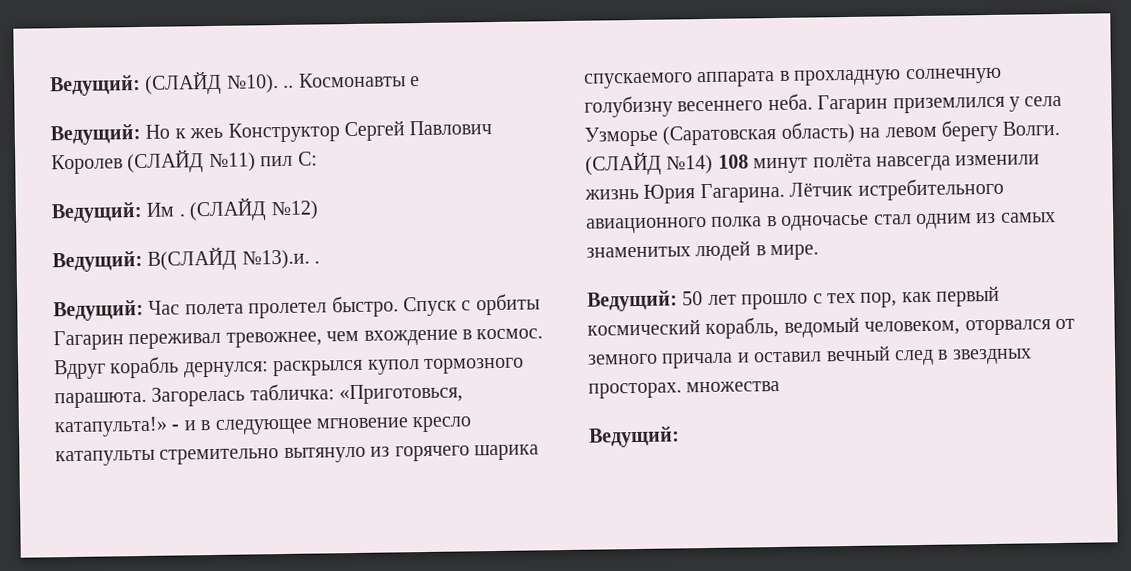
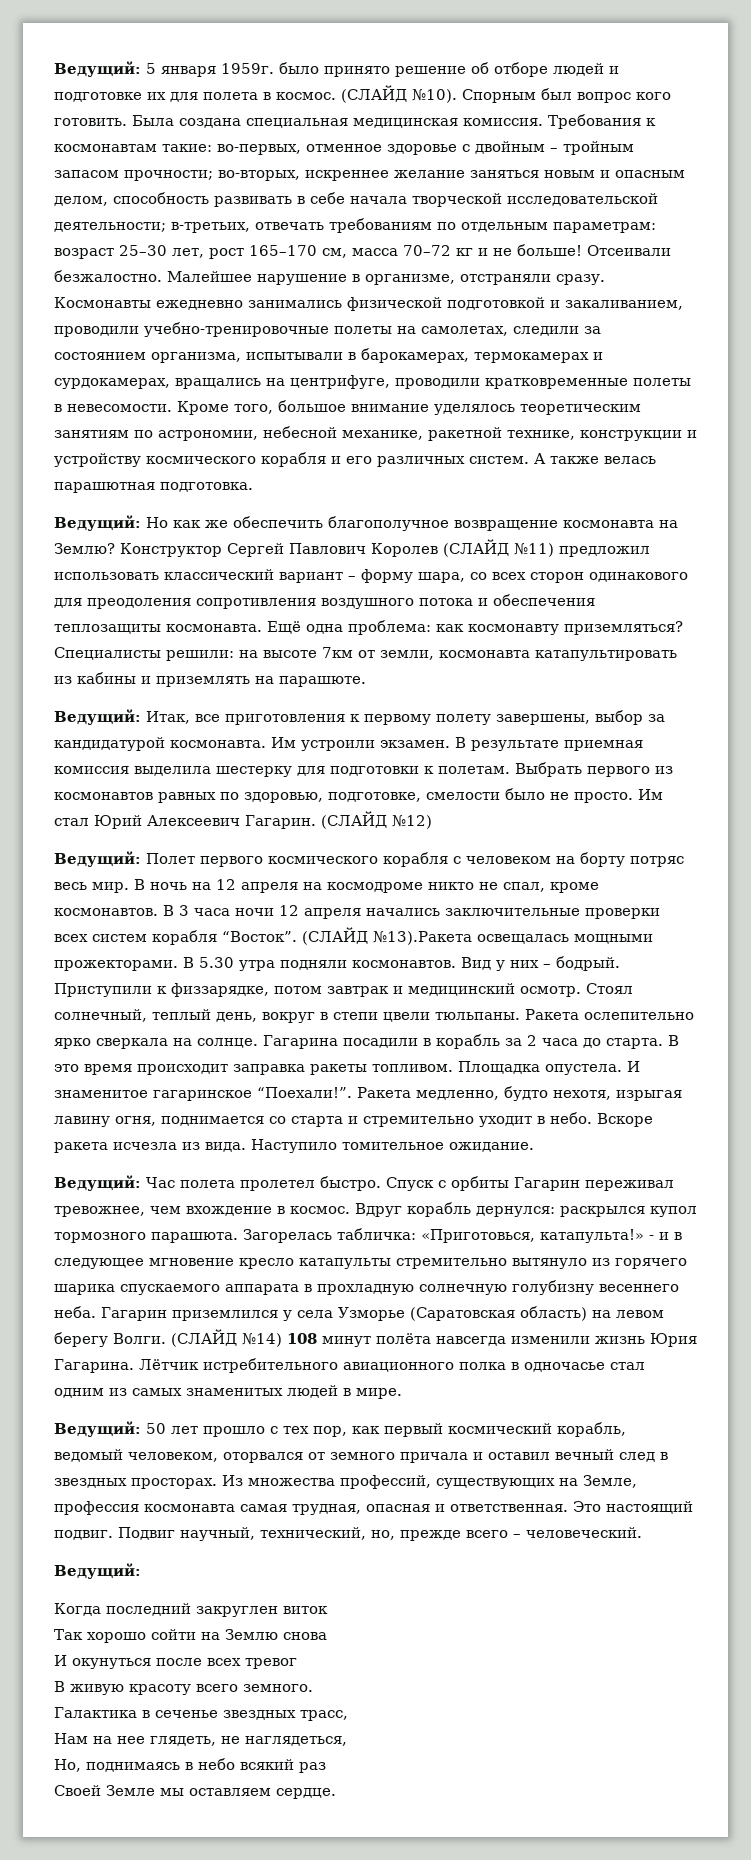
- Ведущий: (СЛАЙД №10). .. Космонавты е
- Ведущий: Но к жеь Конструктор Сергей Павлович Королев (СЛАЙД №11) пил С:
- Ведущий: Им . (СЛАЙД №12)
- Ведущий: В(СЛАЙД №13).и. .
+ Ведущий: 5 января 1959г. было принято решение об отборе людей и подготовке их для полета в космос. (СЛАЙД №10). Спорным был вопрос кого готовить. Была создана специальная медицинская комиссия. Требования к космонавтам такие: во-первых, отменное здоровье с двойным – тройным запасом прочности; во-вторых, искреннее желание заняться новым и опасным делом, способность развивать в себе начала творческой исследовательской деятельности; в-третьих, отвечать требованиям по отдельным параметрам: возраст 25–30 лет, рост 165–170 см, масса 70–72 кг и не больше! Отсеивали безжалостно. Малейшее нарушение в организме, отстраняли сразу. Космонавты ежедневно занимались физической подготовкой и закаливанием, проводили учебно-тренировочные полеты на самолетах, следили за состоянием организма, испытывали в барокамерах, термокамерах и сурдокамерах, вращались на центрифуге, проводили кратковременные полеты в невесомости. Кроме того, большое внимание уделялось теоретическим занятиям по астрономии, небесной механике, ракетной технике, конструкции и устройству космического корабля и его различных систем. А также велась парашютная подготовка.
+ Ведущий: Но как же обеспечить благополучное возвращение космонавта на Землю? Конструктор Сергей Павлович Королев (СЛАЙД №11) предложил использовать классический вариант – форму шара, со всех сторон одинакового для преодоления сопротивления воздушного потока и обеспечения теплозащиты космонавта. Ещё одна проблема: как космонавту приземляться? Специалисты решили: на высоте 7км от земли, космонавта катапультировать из кабины и приземлять на парашюте.
+ Ведущий: Итак, все приготовления к первому полету завершены, выбор за кандидатурой космонавта. Им устроили экзамен. В результате приемная комиссия выделила шестерку для подготовки к полетам. Выбрать первого из космонавтов равных по здоровью, подготовке, смелости было не просто. Им стал Юрий Алексеевич Гагарин. (СЛАЙД №12)
+ Ведущий: Полет первого космического корабля с человеком на борту потряс весь мир. В ночь на 12 апреля на космодроме никто не спал, кроме космонавтов. В 3 часа ночи 12 апреля начались заключительные проверки всех систем корабля “Восток”. (СЛАЙД №13).Ракета освещалась мощными прожекторами. В 5.30 утра подняли космонавтов. Вид у них – бодрый. Приступили к физзарядке, потом завтрак и медицинский осмотр. Стоял солнечный, теплый день, вокруг в степи цвели тюльпаны. Ракета ослепительно ярко сверкала на солнце. Гагарина посадили в корабль за 2 часа до старта. В это время происходит заправка ракеты топливом. Площадка опустела. И знаменитое гагаринское “Поехали!”. Ракета медленно, будто нехотя, изрыгая лавину огня, поднимается со старта и стремительно уходит в небо. Вскоре ракета исчезла из вида. Наступило томительное ожидание.
- Ведущий: 50 лет прошло с тех пор, как первый космический корабль, ведомый человеком, оторвался от земного причала и оставил вечный след в звездных просторах. множества
+ Ведущий: 50 лет прошло с тех пор, как первый космический корабль, ведомый человеком, оторвался от земного причала и оставил вечный след в звездных просторах. Из множества профессий, существующих на Земле, профессия космонавта самая трудная, опасная и ответственная. Это настоящий подвиг. Подвиг научный, технический, но, прежде всего – человеческий.
  Ведущий:
+ Когда последний закруглен виток
+ Так хорошо сойти на Землю снова
+ И окунуться после всех тревог
+ В живую красоту всего земного.
+ Галактика в сеченье звездных трасс,
+ Нам на нее глядеть, не наглядеться,
+ Но, поднимаясь в небо всякий раз
+ Своей Земле мы оставляем сердце.

